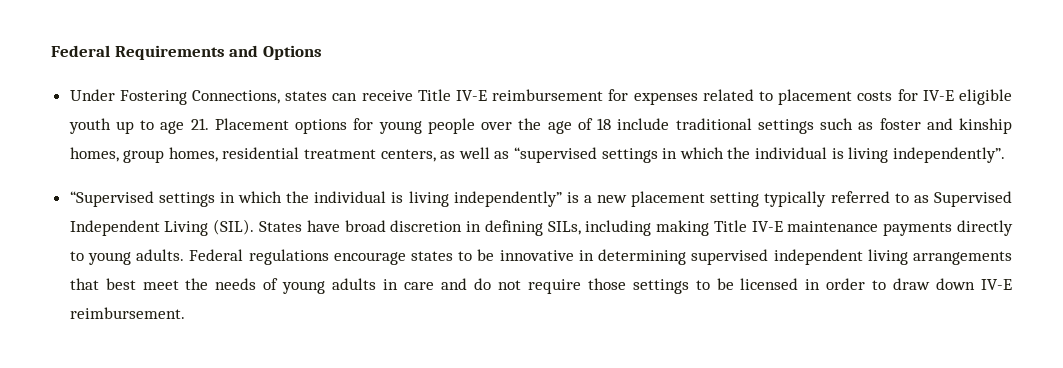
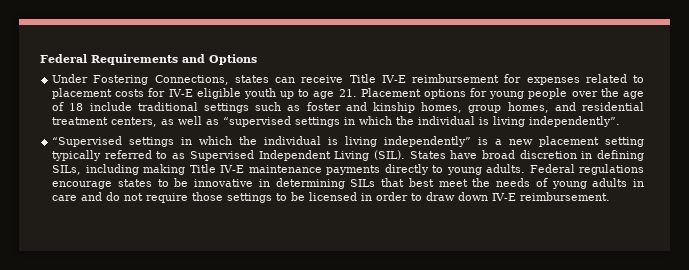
- Under Fostering Connections, states can receive Title IV-E reimbursement for expenses related to placement costs for IV-E eligible youth up to age 21. Placement options for young people over the age of 18 include traditional settings such as foster and kinship homes, group homes, residential treatment centers, as well as “supervised settings in which the individual is living independently”.
+ Under Fostering Connections, states can receive Title IV-E reimbursement for expenses related to placement costs for IV-E eligible youth up to age 21. Placement options for young people over the age of 18 include traditional settings such as foster and kinship homes, group homes, and residential treatment centers, as well as “supervised settings in which the individual is living independently”.
- Federal regulations encourage states to be innovative in determining supervised independent living arrangements that best meet the needs of young adults in care and do not require those settings to be licensed in order to draw down IV-E reimbursement.
+ Federal regulations encourage states to be innovative in determining SILs that best meet the needs of young adults in care and do not require those settings to be licensed in order to draw down IV-E reimbursement.

